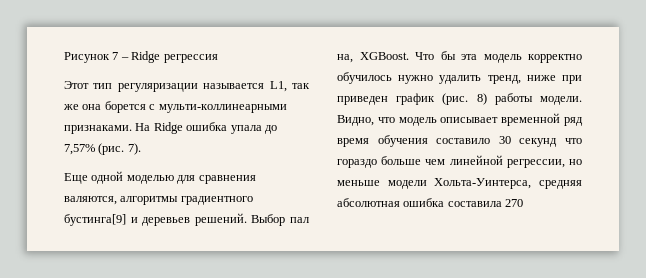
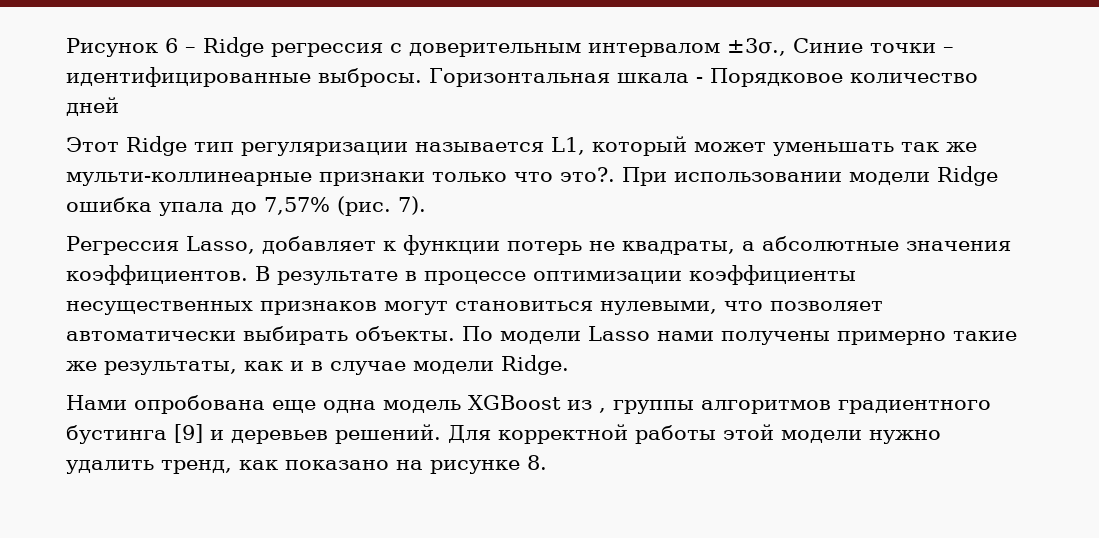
- Рисунок 7 – Ridge регрессия
+ Рисунок 6 – Ridge регрессия с доверительным интервалом ±3σ., Синие точки – идентифицированные выбросы. Горизонтальная шкала - Порядковое количество дней
- Этот тип регуляризации называется L1, так же она борется с мульти-коллинеарными признаками. На Ridge ошибка упала до 7,57% (рис.
+ Этот Ridge тип регуляризации называется L1, который может уменьшать так же мульти-коллинеарные признаки только что это?. При использовании модели Ridge ошибка упала до 7,57% (рис.
- Еще одной моделью для сравнения валяются, алгоритмы градиентного бустинга[9] и деревьев решений. Выбор пал на, XGBoost. Что бы эта модель корректно обучилось нужно удалить тренд, ниже при приведен график (рис. 8) работы модели. Видно, что модель описывает временной ряд время обучения составило 30 секунд что гораздо больше чем линейной регрессии, но меньше модели Хольта-Уинтерса, средняя абсолютная ошибка составила 270
+ Регрессия Lasso, добавляет к функции потерь не квадраты, а абсолютные значения коэффициентов. В результате в процессе оптимизации коэффициенты несущественных признаков могут становиться нулевыми, что позволяет автоматически выбирать объекты. По модели Lasso нами получены примерно такие же результаты, как и в случае модели Ridge.
+ Нами опробована еще одна модель XGBoost из , группы алгоритмов градиентного бустинга [9] и деревьев решений. Для корректной работы этой модели нужно удалить тренд, как показано на рисунке 8.

